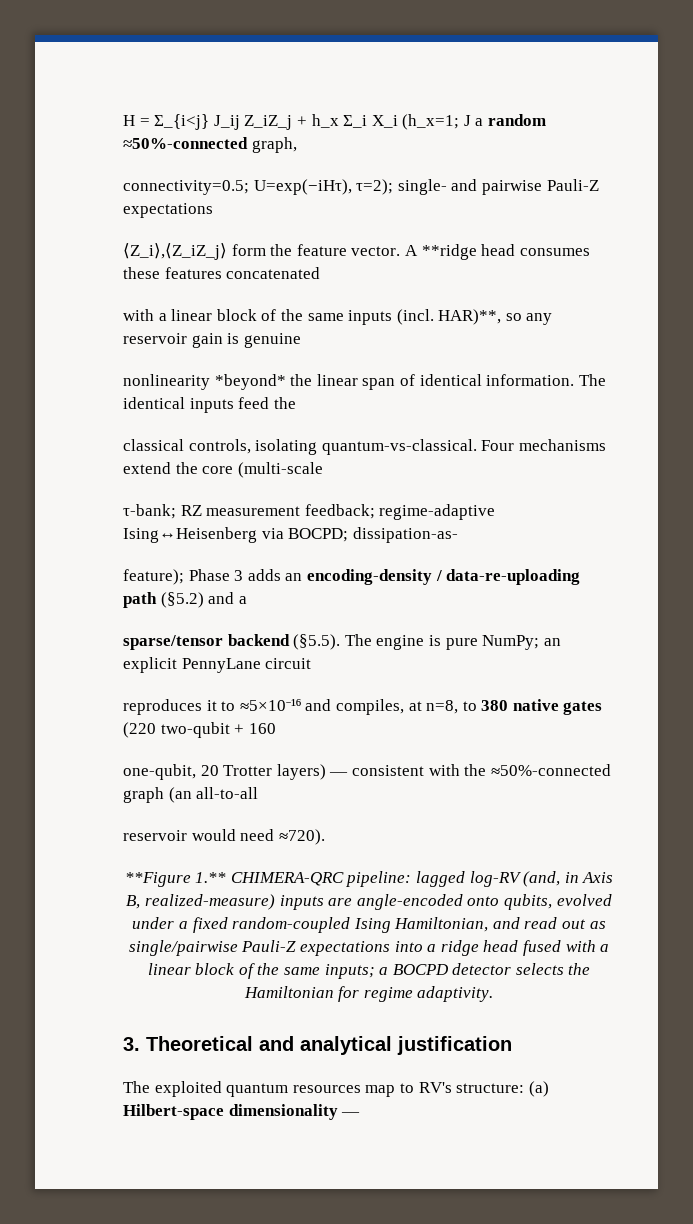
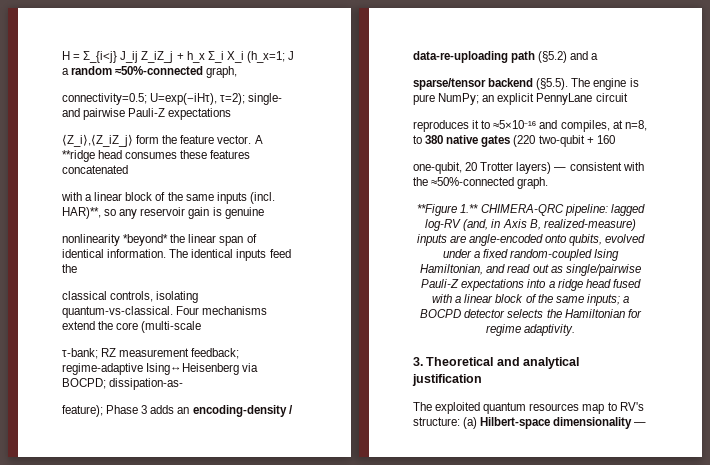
- one-qubit, 20 Trotter layers) — consistent with the ≈50%-connected graph (an all-to-all
- reservoir would need ≈720).
+ one-qubit, 20 Trotter layers) — consistent with the ≈50%-connected graph.

